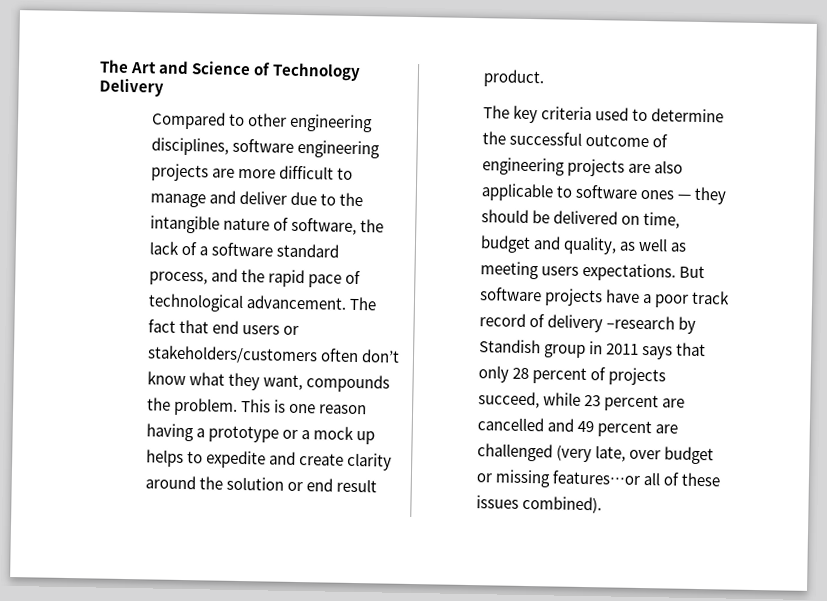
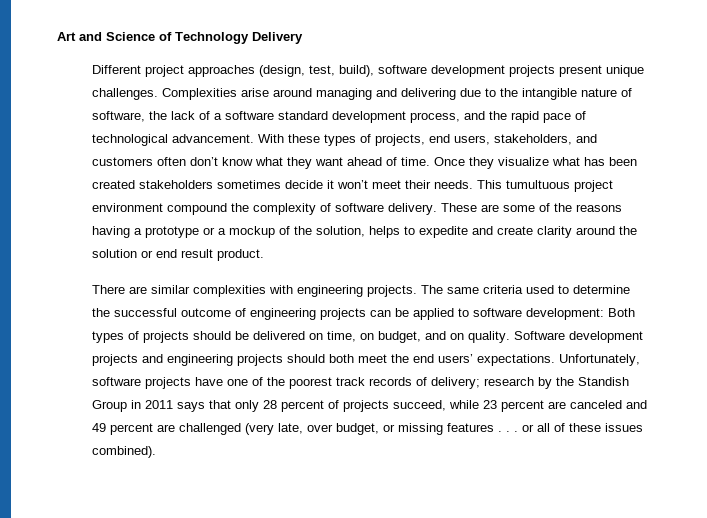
- The Art and Science of Technology Delivery
+ Art and Science of Technology Delivery
- Compared to other engineering disciplines, software engineering projects are more difficult to manage and deliver due to the intangible nature of software, the lack of a software standard process, and the rapid pace of technological advancement.
+ Different project approaches (design, test, build), software development projects present unique challenges. Complexities arise around managing and delivering due to the intangible nature of software, the lack of a software standard development process, and the rapid pace of technological advancement.
- The fact that end users or stakeholders/customers often don’t know what they want, compounds the problem. This is one reason having a prototype or a mock up helps to expedite and create clarity around the solution or end result product.
+ With these types of projects, end users, stakeholders, and customers often don’t know what they want ahead of time. Once they visualize what has been created stakeholders sometimes decide it won’t meet their needs. This tumultuous project environment compound the complexity of software delivery. These are some of the reasons having a prototype or a mockup of the solution, helps to expedite and create clarity around the solution or end result product.
- The key criteria used to determine the successful outcome of engineering projects are also applicable to software ones — they should be delivered on time, budget and quality, as well as meeting users expectations. But software projects have a poor track record of delivery –research by Standish group in 2011 says that only 28 percent of projects succeed, while 23 percent are cancelled and 49 percent are challenged (very late, over budget or missing features…or all of these issues combined).
+ There are similar complexities with engineering projects. The same criteria used to determine the successful outcome of engineering projects can be applied to software development: Both types of projects should be delivered on time, on budget, and on quality. Software development projects and engineering projects should both meet the end users’ expectations. Unfortunately, software projects have one of the poorest track records of delivery; research by the Standish Group in 2011 says that only 28 percent of projects succeed, while 23 percent are canceled and 49 percent are challenged (very late, over budget, or missing features . . . or all of these issues combined).

